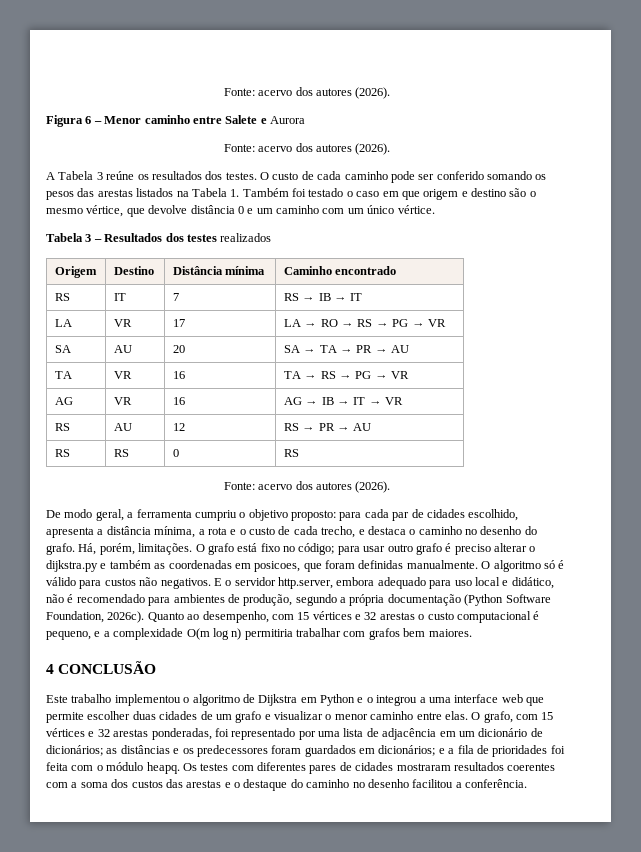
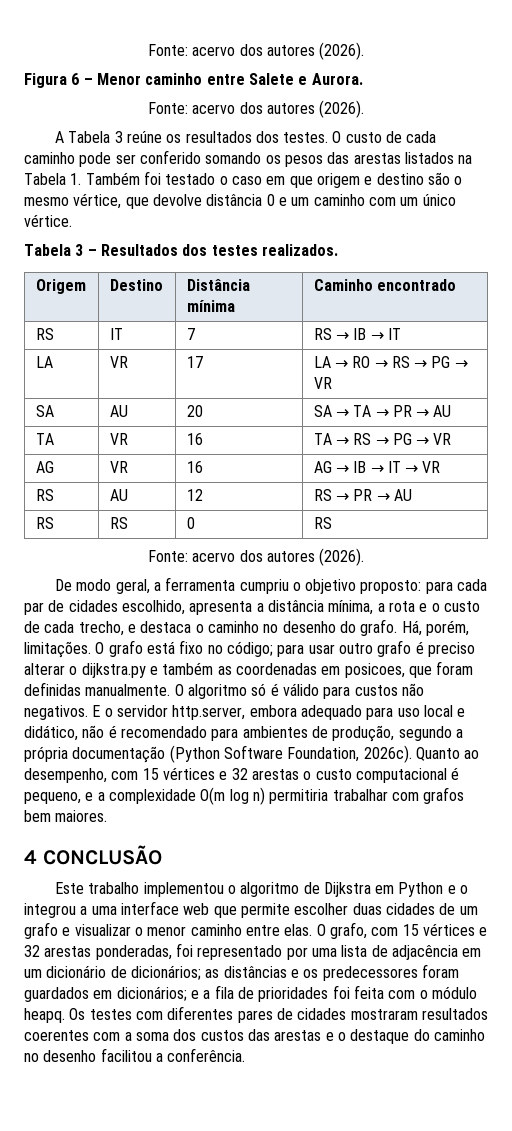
- Figura 6 – Menor caminho entre Salete e Aurora
+ Figura 6 – Menor caminho entre Salete e Aurora.
- Tabela 3 – Resultados dos testes realizados
+ Tabela 3 – Resultados dos testes realizados.

